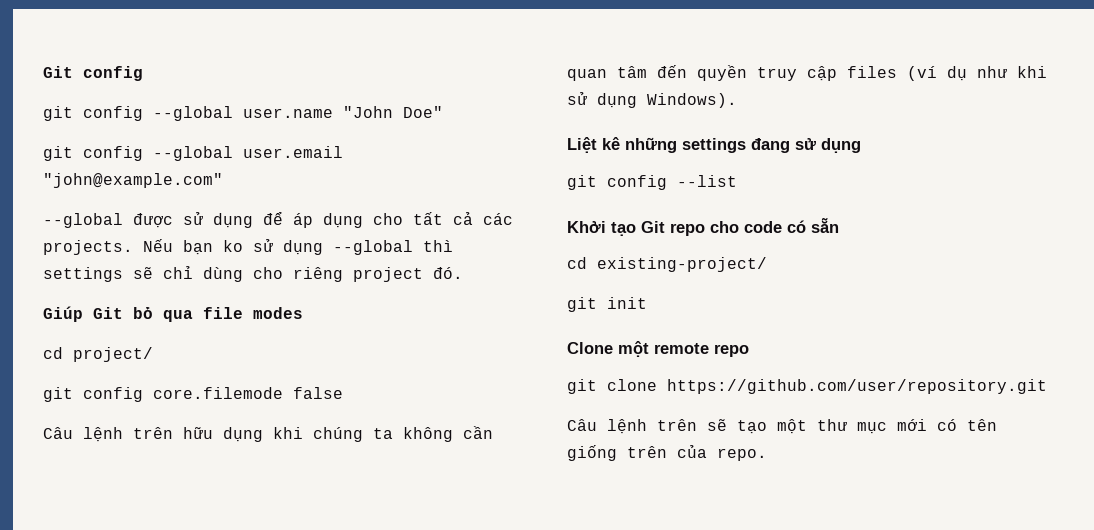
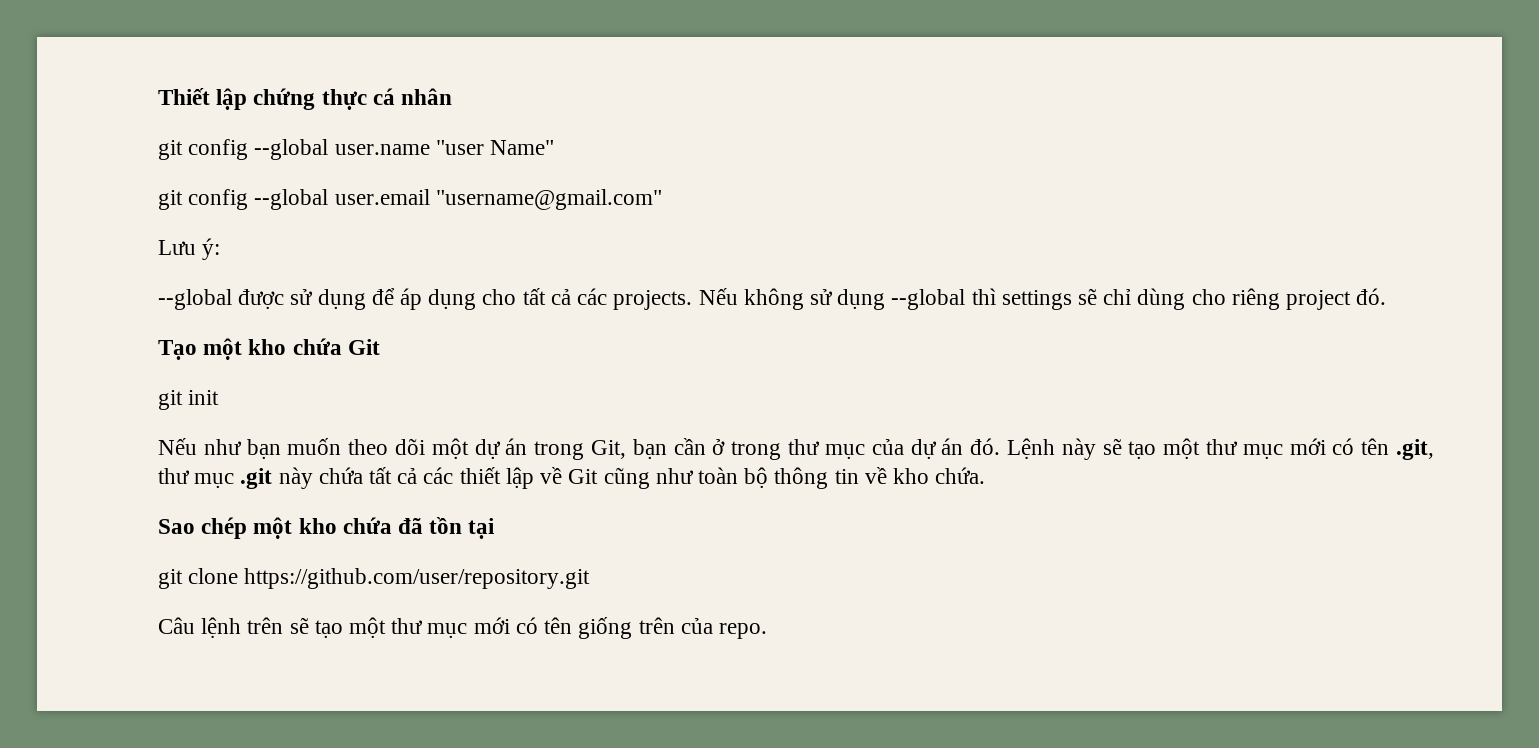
- Git config
+ Thiết lập chứng thực cá nhân
- git config --global user.name "John Doe"
+ git config --global user.name "user Name"
- git config --global user.email "john@example.com"
+ git config --global user.email "username@gmail.com"
+ Lưu ý:
- Nếu bạn ko sử dụng --global thì settings sẽ chỉ dùng cho riêng project đó.
+ Nếu không sử dụng --global thì settings sẽ chỉ dùng cho riêng project đó.
- Giúp Git bỏ qua file modes
- cd project/
- git config core.filemode false
- Câu lệnh trên hữu dụng khi chúng ta không cần quan tâm đến quyền truy cập files (ví dụ như khi sử dụng Windows).
- Liệt kê những settings đang sử dụng
- git config --list
- Khởi tạo Git repo cho code có sẵn
- cd existing-project/
+ Tạo một kho chứa Git
  git init
- Clone một remote repo
+ Nếu như bạn muốn theo dõi một dự án trong Git, bạn cần ở trong thư mục của dự án đó. Lệnh này sẽ tạo một thư mục mới có tên .git, thư mục .git này chứa tất cả các thiết lập về Git cũng như toàn bộ thông tin về kho chứa.
+ Sao chép một kho chứa đã tồn tại

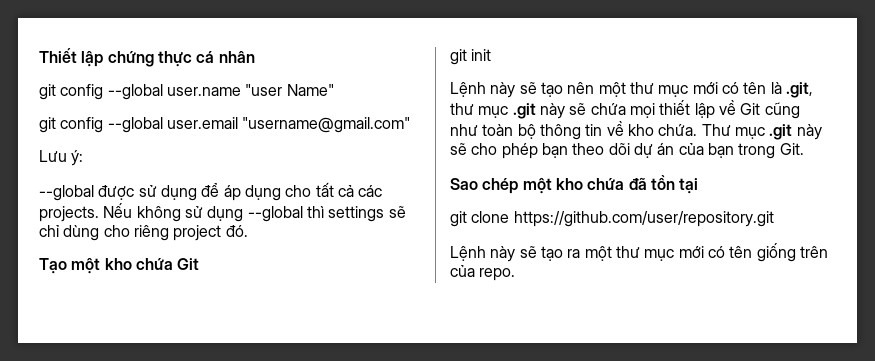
- Nếu như bạn muốn theo dõi một dự án trong Git, bạn cần ở trong thư mục của dự án đó. Lệnh này sẽ tạo một thư mục mới có tên .git, thư mục .git này chứa tất cả các thiết lập về Git cũng như toàn bộ thông tin về kho chứa.
+ Lệnh này sẽ tạo nên một thư mục mới có tên là .git, thư mục .git này sẽ chứa mọi thiết lập về Git cũng như toàn bộ thông tin về kho chứa. Thư mục .git này sẽ cho phép bạn theo dõi dự án của bạn trong Git.
- Câu lệnh trên sẽ tạo một thư mục mới có tên giống trên của repo.
+ Lệnh này sẽ tạo ra một thư mục mới có tên giống trên của repo.

